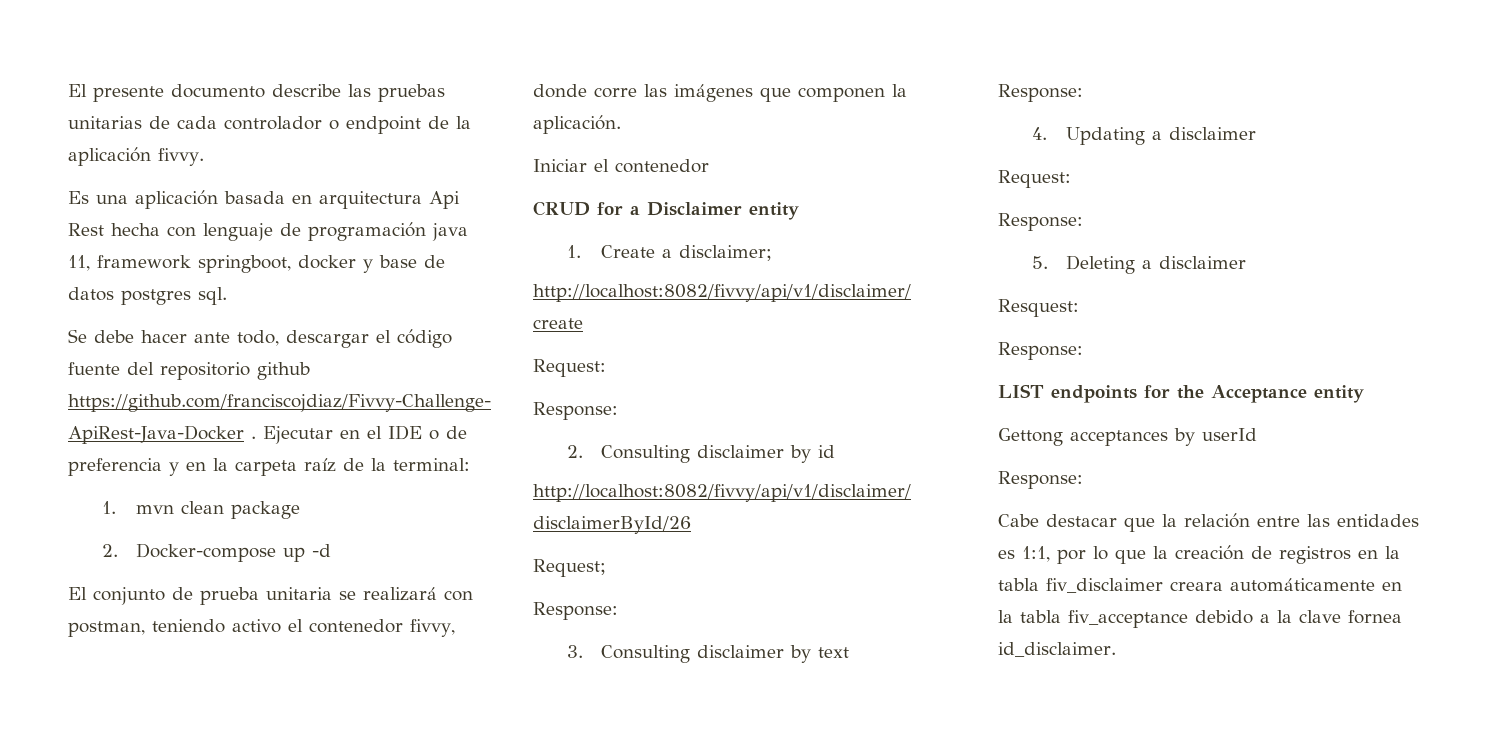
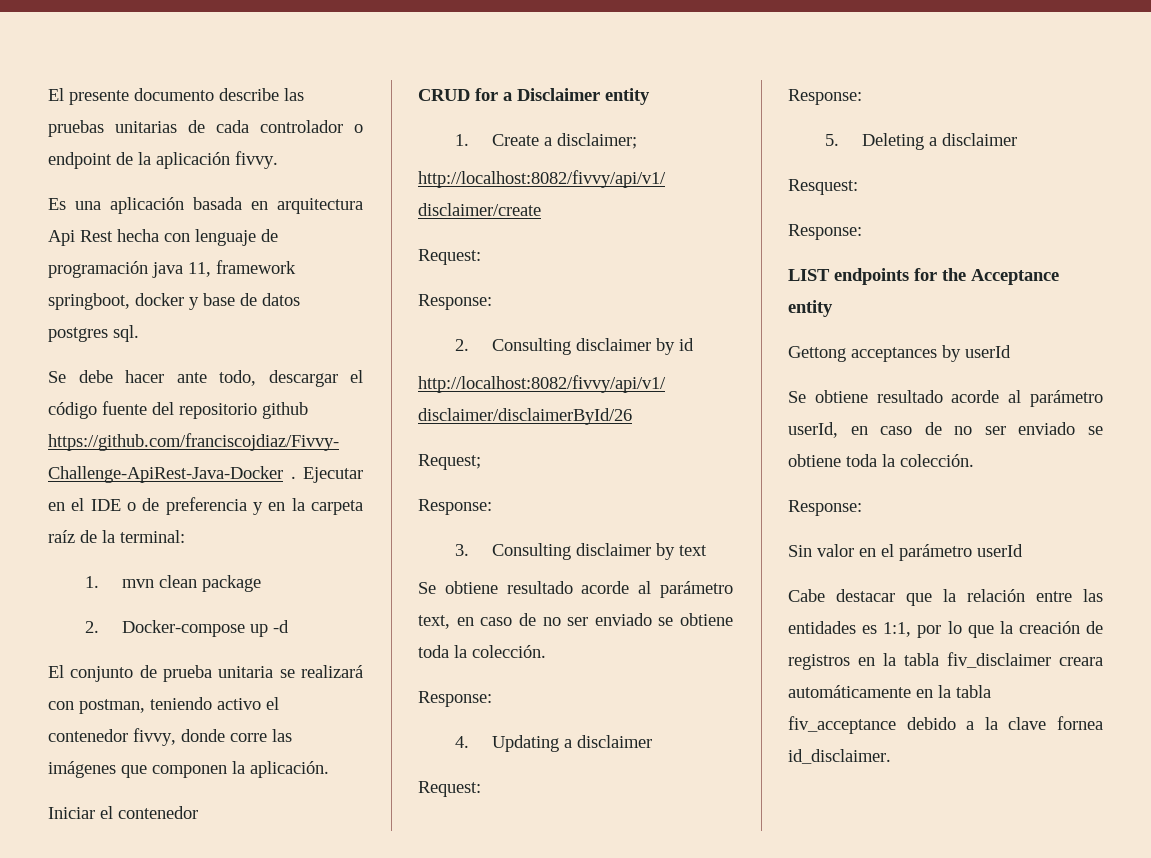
+ Se obtiene resultado acorde al parámetro text, en caso de no ser enviado se obtiene toda la colección.
  Gettong acceptances by userId
+ Se obtiene resultado acorde al parámetro userId, en caso de no ser enviado se obtiene toda la colección.
  Response:
+ Sin valor en el parámetro userId

